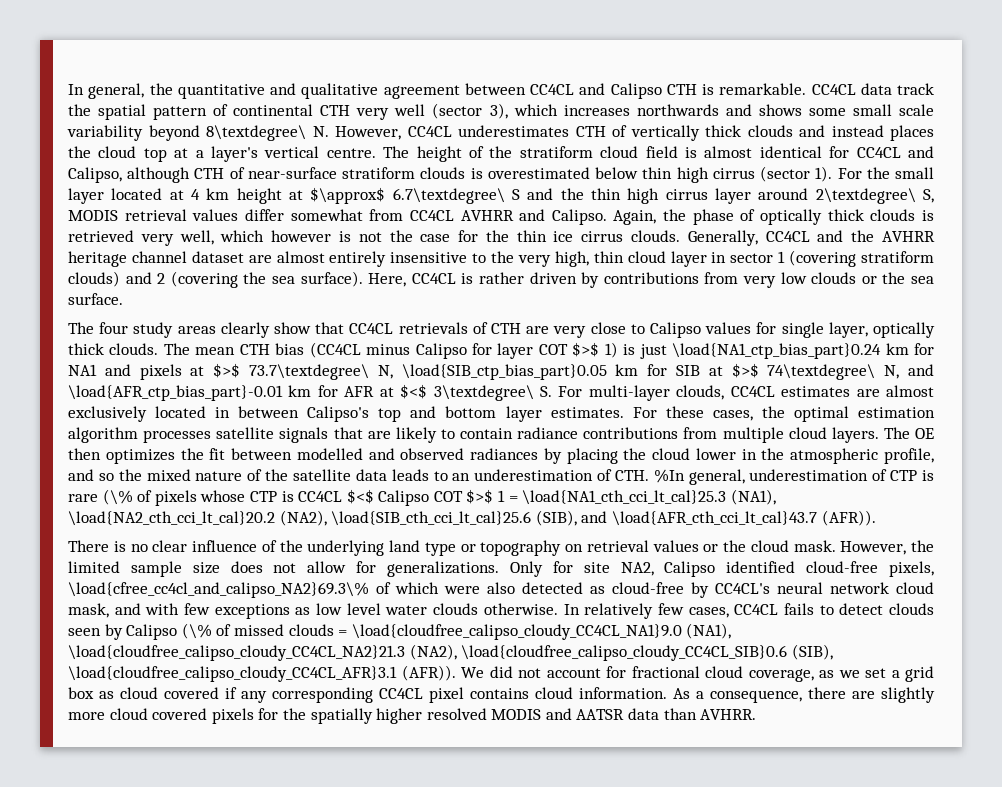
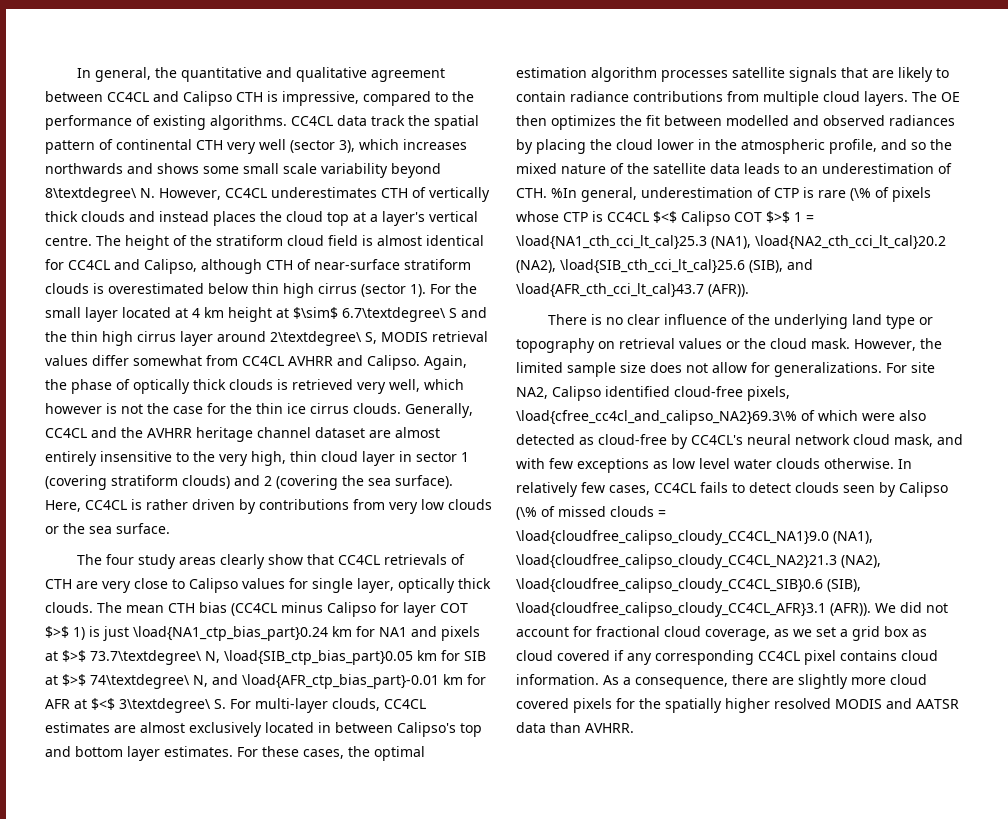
- In general, the quantitative and qualitative agreement between CC4CL and Calipso CTH is remarkable.
+ In general, the quantitative and qualitative agreement between CC4CL and Calipso CTH is impressive, compared to the performance of existing algorithms.
- For the small layer located at 4 km height at $\approx$ 6.7\textdegree\ S and the thin high cirrus layer around 2\textdegree\ S, MODIS retrieval values differ somewhat from CC4CL AVHRR and Calipso.
+ For the small layer located at 4 km height at $\sim$ 6.7\textdegree\ S and the thin high cirrus layer around 2\textdegree\ S, MODIS retrieval values differ somewhat from CC4CL AVHRR and Calipso.
- Only for site NA2, Calipso identified cloud-free pixels, \load{cfree_cc4cl_and_calipso_NA2}69.3\% of which were also detected as cloud-free by CC4CL's neural network cloud mask, and with few exceptions as low level water clouds otherwise.
+ For site NA2, Calipso identified cloud-free pixels, \load{cfree_cc4cl_and_calipso_NA2}69.3\% of which were also detected as cloud-free by CC4CL's neural network cloud mask, and with few exceptions as low level water clouds otherwise.

